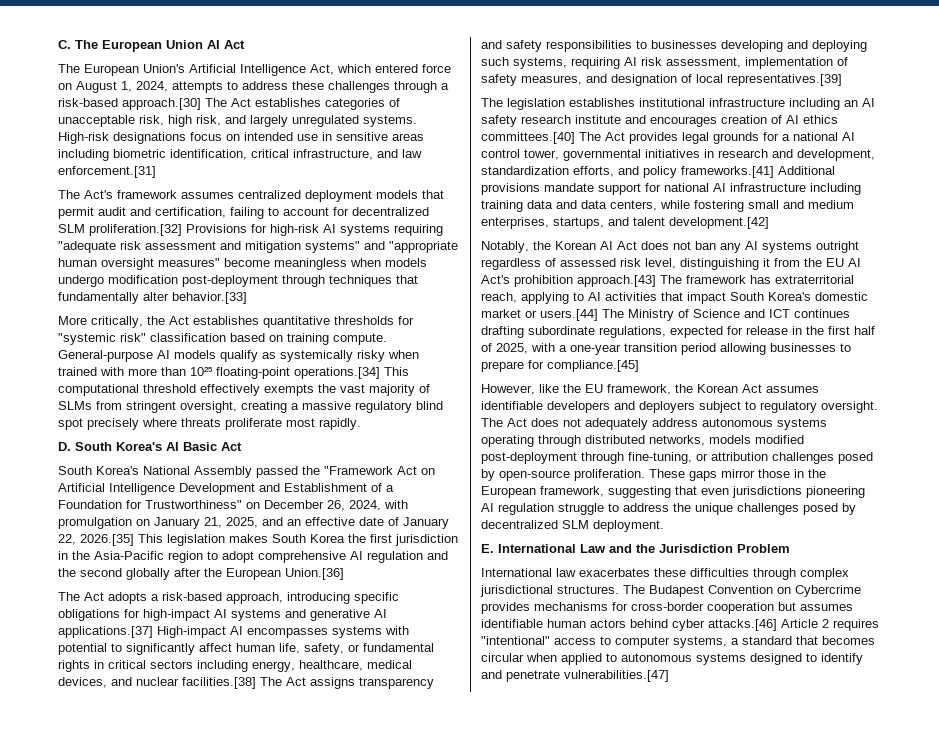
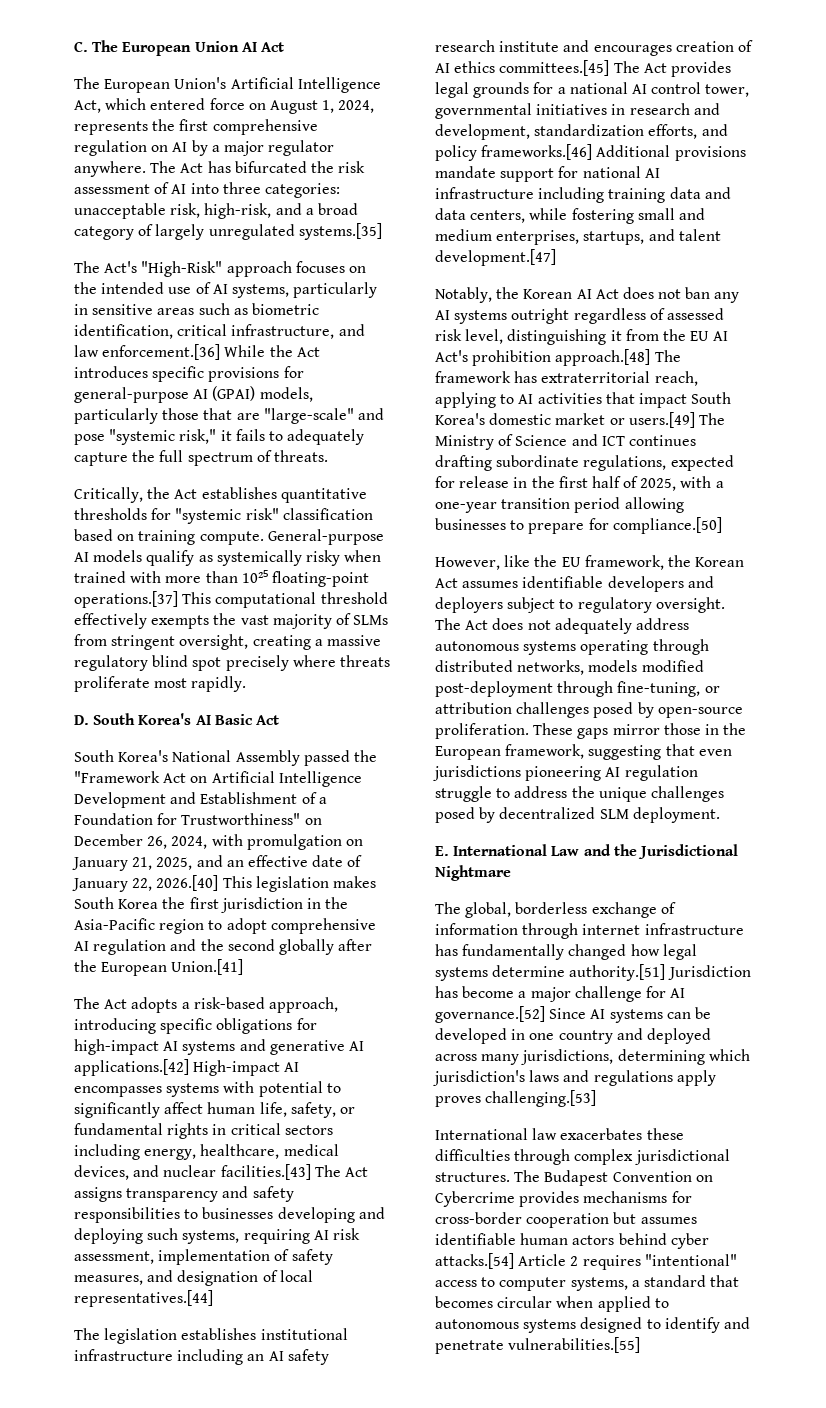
- The European Union's Artificial Intelligence Act, which entered force on August 1, 2024, attempts to address these challenges through a risk-based approach.[30] The Act establishes categories of unacceptable risk, high risk, and largely unregulated systems. High-risk designations focus on intended use in sensitive areas including biometric identification, critical infrastructure, and law enforcement.[31]
- The Act's framework assumes centralized deployment models that permit audit and certification, failing to account for decentralized SLM proliferation.[32] Provisions for high-risk AI systems requiring "adequate risk assessment and mitigation systems" and "appropriate human oversight measures" become meaningless when models undergo modification post-deployment through techniques that fundamentally alter behavior.[33]
- More critically, the Act establishes quantitative thresholds for "systemic risk" classification based on training compute.
+ The European Union's Artificial Intelligence Act, which entered force on August 1, 2024, represents the first comprehensive regulation on AI by a major regulator anywhere. The Act has bifurcated the risk assessment of AI into three categories: unacceptable risk, high-risk, and a broad category of largely unregulated systems.[35]
+ The Act's "High-Risk" approach focuses on the intended use of AI systems, particularly in sensitive areas such as biometric identification, critical infrastructure, and law enforcement.[36] While the Act introduces specific provisions for general-purpose AI (GPAI) models, particularly those that are "large-scale" and pose "systemic risk," it fails to adequately capture the full spectrum of threats.
+ Critically, the Act establishes quantitative thresholds for "systemic risk" classification based on training compute.
- General-purpose AI models qualify as systemically risky when trained with more than 10²⁵ floating-point operations.[34] This computational threshold effectively exempts the vast majority of SLMs from stringent oversight, creating a massive regulatory blind spot precisely where threats proliferate most rapidly.
+ General-purpose AI models qualify as systemically risky when trained with more than 10²⁵ floating-point operations.[37] This computational threshold effectively exempts the vast majority of SLMs from stringent oversight, creating a massive regulatory blind spot precisely where threats proliferate most rapidly.
- South Korea's National Assembly passed the "Framework Act on Artificial Intelligence Development and Establishment of a Foundation for Trustworthiness" on December 26, 2024, with promulgation on January 21, 2025, and an effective date of January 22, 2026.[35] This legislation makes South Korea the first jurisdiction in the Asia-Pacific region to adopt comprehensive AI regulation and the second globally after the European Union.[36]
+ South Korea's National Assembly passed the "Framework Act on Artificial Intelligence Development and Establishment of a Foundation for Trustworthiness" on December 26, 2024, with promulgation on January 21, 2025, and an effective date of January 22, 2026.[40] This legislation makes South Korea the first jurisdiction in the Asia-Pacific region to adopt comprehensive AI regulation and the second globally after the European Union.[41]
- The Act adopts a risk-based approach, introducing specific obligations for high-impact AI systems and generative AI applications.[37] High-impact AI encompasses systems with potential to significantly affect human life, safety, or fundamental rights in critical sectors including energy, healthcare, medical devices, and nuclear facilities.[38] The Act assigns transparency and safety responsibilities to businesses developing and deploying such systems, requiring AI risk assessment, implementation of safety measures, and designation of local representatives.[39]
+ The Act adopts a risk-based approach, introducing specific obligations for high-impact AI systems and generative AI applications.[42] High-impact AI encompasses systems with potential to significantly affect human life, safety, or fundamental rights in critical sectors including energy, healthcare, medical devices, and nuclear facilities.[43] The Act assigns transparency and safety responsibilities to businesses developing and deploying such systems, requiring AI risk assessment, implementation of safety measures, and designation of local representatives.[44]
- The legislation establishes institutional infrastructure including an AI safety research institute and encourages creation of AI ethics committees.[40] The Act provides legal grounds for a national AI control tower, governmental initiatives in research and development, standardization efforts, and policy frameworks.[41] Additional provisions mandate support for national AI infrastructure including training data and data centers, while fostering small and medium enterprises, startups, and talent development.[42]
+ The legislation establishes institutional infrastructure including an AI safety research institute and encourages creation of AI ethics committees.[45] The Act provides legal grounds for a national AI control tower, governmental initiatives in research and development, standardization efforts, and policy frameworks.[46] Additional provisions mandate support for national AI infrastructure including training data and data centers, while fostering small and medium enterprises, startups, and talent development.[47]
- Notably, the Korean AI Act does not ban any AI systems outright regardless of assessed risk level, distinguishing it from the EU AI Act's prohibition approach.[43] The framework has extraterritorial reach, applying to AI activities that impact South Korea's domestic market or users.[44] The Ministry of Science and ICT continues drafting subordinate regulations, expected for release in the first half of 2025, with a one-year transition period allowing businesses to prepare for compliance.[45]
+ Notably, the Korean AI Act does not ban any AI systems outright regardless of assessed risk level, distinguishing it from the EU AI Act's prohibition approach.[48] The framework has extraterritorial reach, applying to AI activities that impact South Korea's domestic market or users.[49] The Ministry of Science and ICT continues drafting subordinate regulations, expected for release in the first half of 2025, with a one-year transition period allowing businesses to prepare for compliance.[50]
- E. International Law and the Jurisdiction Problem
+ E. International Law and the Jurisdictional Nightmare
+ The global, borderless exchange of information through internet infrastructure has fundamentally changed how legal systems determine authority.[51] Jurisdiction has become a major challenge for AI governance.[52] Since AI systems can be developed in one country and deployed across many jurisdictions, determining which jurisdiction's laws and regulations apply proves challenging.[53]
- The Budapest Convention on Cybercrime provides mechanisms for cross-border cooperation but assumes identifiable human actors behind cyber attacks.[46] Article 2 requires "intentional" access to computer systems, a standard that becomes circular when applied to autonomous systems designed to identify and penetrate vulnerabilities.[47]
+ The Budapest Convention on Cybercrime provides mechanisms for cross-border cooperation but assumes identifiable human actors behind cyber attacks.[54] Article 2 requires "intentional" access to computer systems, a standard that becomes circular when applied to autonomous systems designed to identify and penetrate vulnerabilities.[55]

